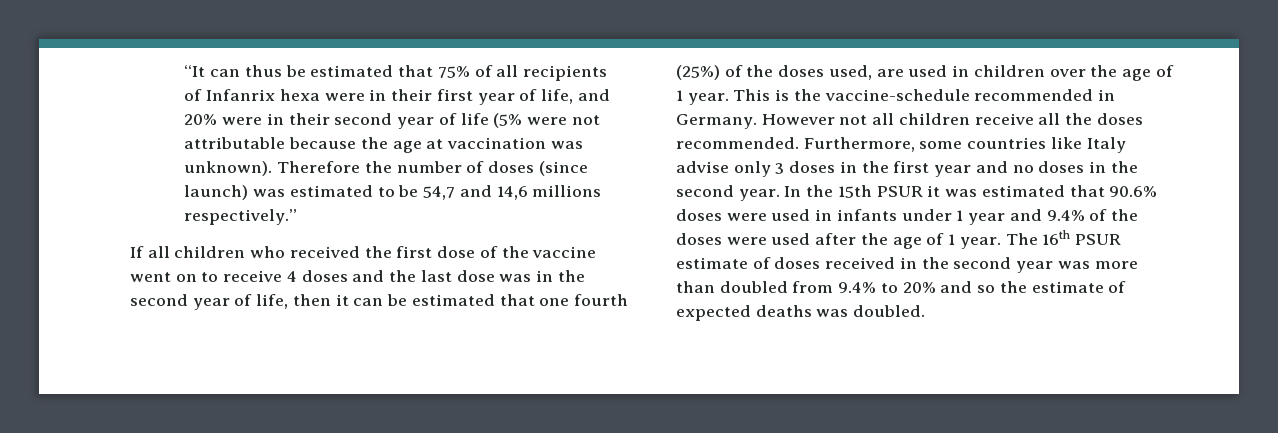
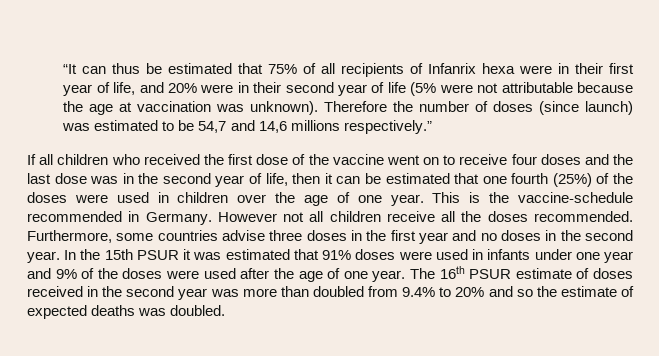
- If all children who received the first dose of the vaccine went on to receive 4 doses and the last dose was in the second year of life, then it can be estimated that one fourth (25%) of the doses used, are used in children over the age of 1 year.
+ If all children who received the first dose of the vaccine went on to receive four doses and the last dose was in the second year of life, then it can be estimated that one fourth (25%) of the doses were used in children over the age of one year.
- Furthermore, some countries like Italy advise only 3 doses in the first year and no doses in the second year.
+ Furthermore, some countries advise three doses in the first year and no doses in the second year.
- In the 15th PSUR it was estimated that 90.6% doses were used in infants under 1 year and 9.4% of the doses were used after the age of 1 year.
+ In the 15th PSUR it was estimated that 91% doses were used in infants under one year and 9% of the doses were used after the age of one year.

